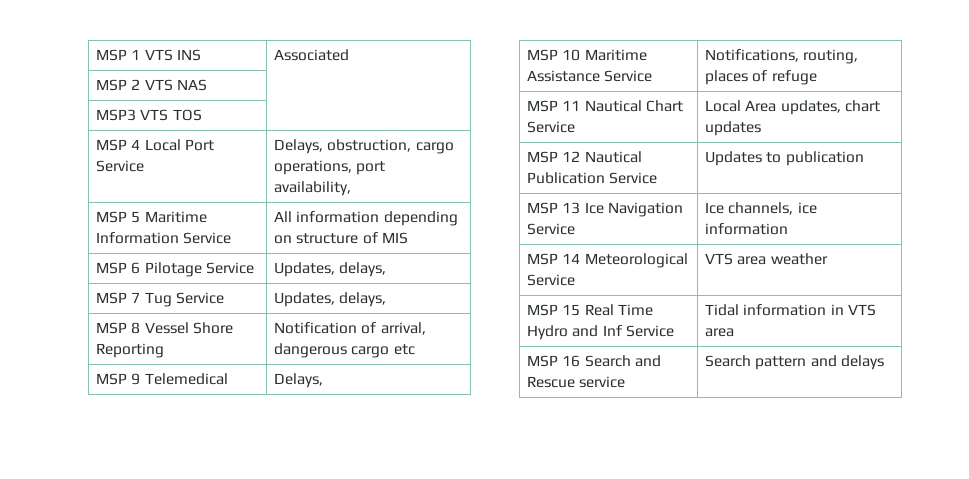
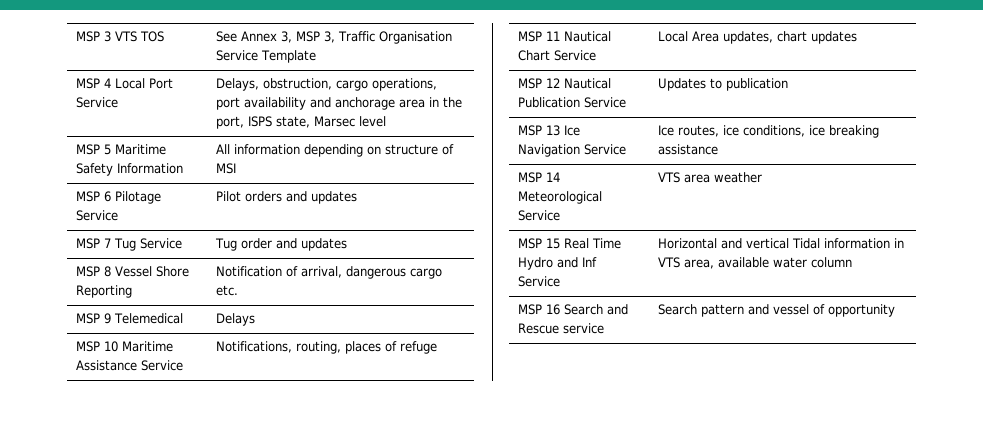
- MSP 1 VTS INS | Associated
- MSP 2 VTS NAS |
- MSP3 VTS TOS |
+ MSP 3 VTS TOS | See Annex 3, MSP 3, Traffic Organisation Service Template
- MSP 4 Local Port Service | Delays, obstruction, cargo operations, port availability,
+ MSP 4 Local Port Service | Delays, obstruction, cargo operations, port availability and anchorage area in the port, ISPS state, Marsec level
- MSP 5 Maritime Information Service | All information depending on structure of MIS
+ MSP 5 Maritime Safety Information | All information depending on structure of MSI
- MSP 6 Pilotage Service | Updates, delays,
+ MSP 6 Pilotage Service | Pilot orders and updates
- MSP 7 Tug Service | Updates, delays,
+ MSP 7 Tug Service | Tug order and updates
- MSP 8 Vessel Shore Reporting | Notification of arrival, dangerous cargo etc
+ MSP 8 Vessel Shore Reporting | Notification of arrival, dangerous cargo etc.
- MSP 9 Telemedical | Delays,
+ MSP 9 Telemedical | Delays
- MSP 13 Ice Navigation Service | Ice channels, ice information
+ MSP 13 Ice Navigation Service | Ice routes, ice conditions, ice breaking assistance
- MSP 15 Real Time Hydro and Inf Service | Tidal information in VTS area
+ MSP 15 Real Time Hydro and Inf Service | Horizontal and vertical Tidal information in VTS area, available water column
- MSP 16 Search and Rescue service | Search pattern and delays
+ MSP 16 Search and Rescue service | Search pattern and vessel of opportunity

